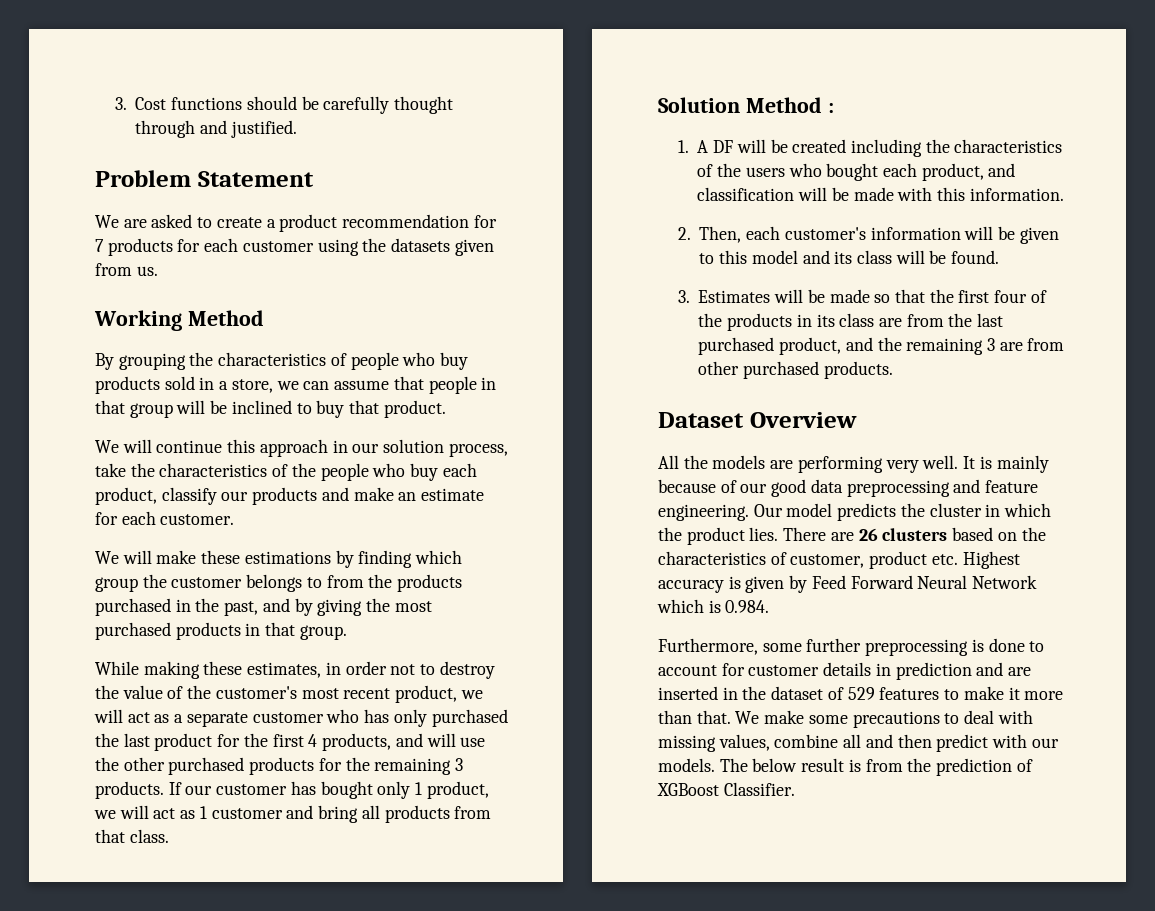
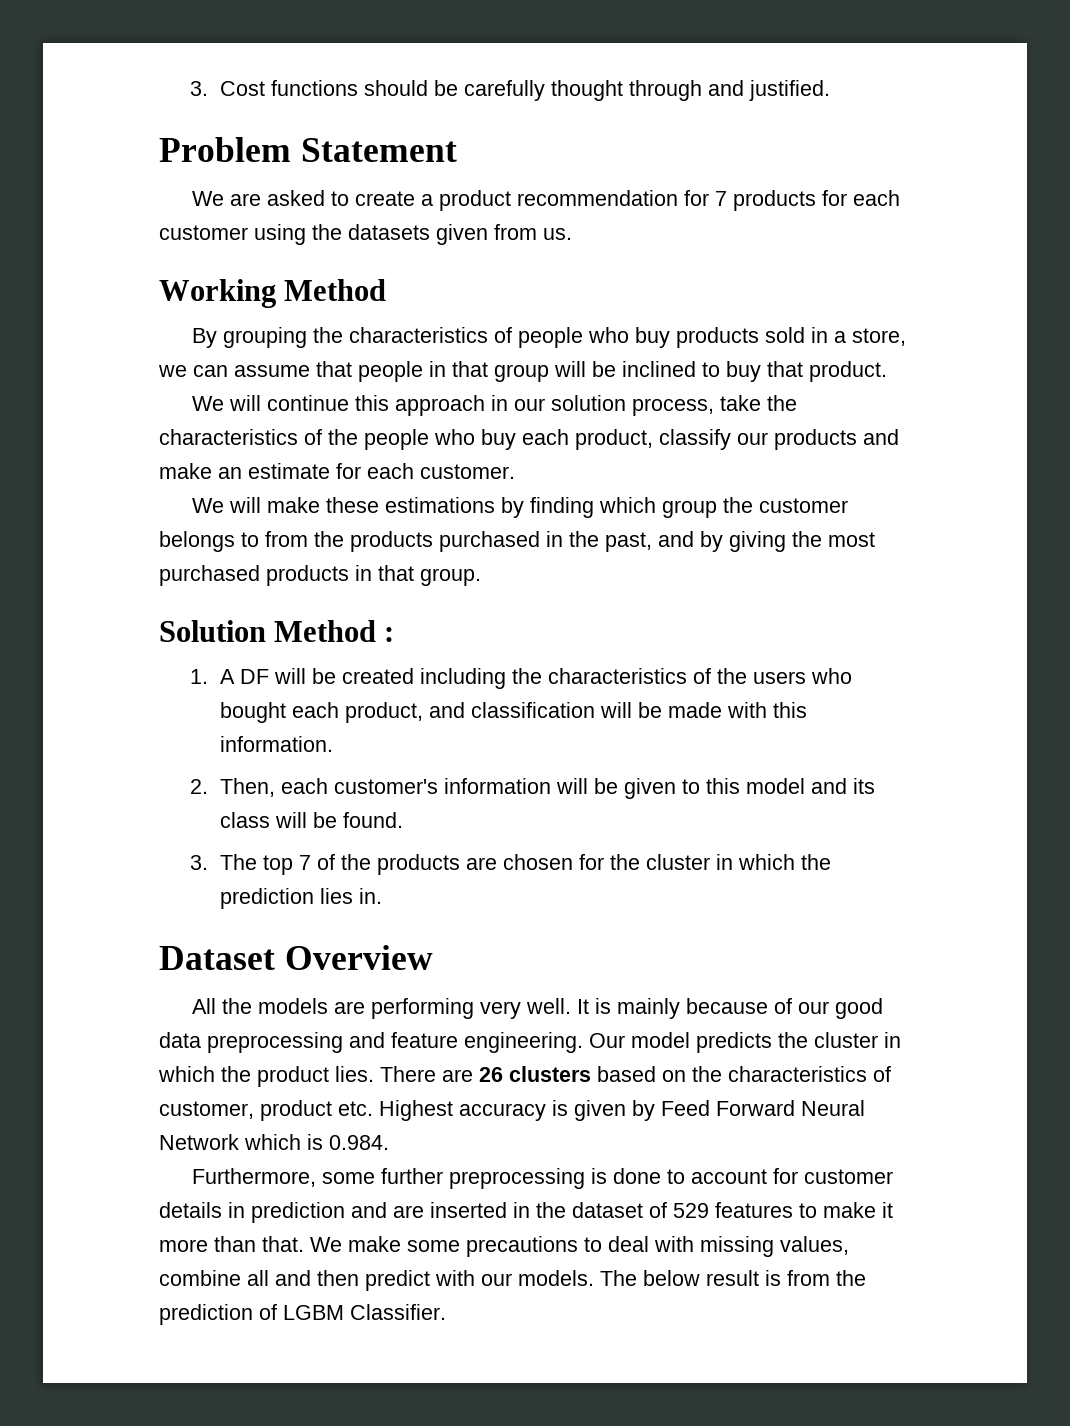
- While making these estimates, in order not to destroy the value of the customer's most recent product, we will act as a separate customer who has only purchased the last product for the first 4 products, and will use the other purchased products for the remaining 3 products. If our customer has bought only 1 product, we will act as 1 customer and bring all products from that class.
- 3. Estimates will be made so that the first four of the products in its class are from the last purchased product, and the remaining 3 are from other purchased products.
+ 3. The top 7 of the products are chosen for the cluster in which the prediction lies in.
- The below result is from the prediction of XGBoost Classifier.
+ The below result is from the prediction of LGBM Classifier.

